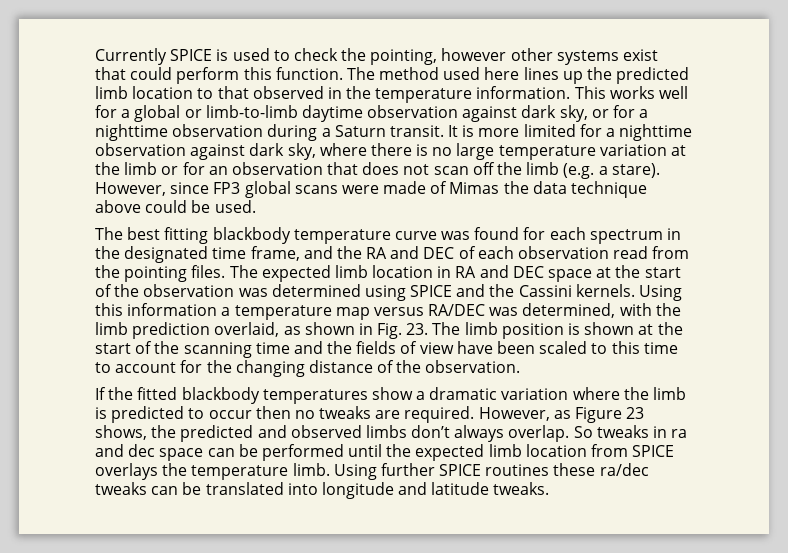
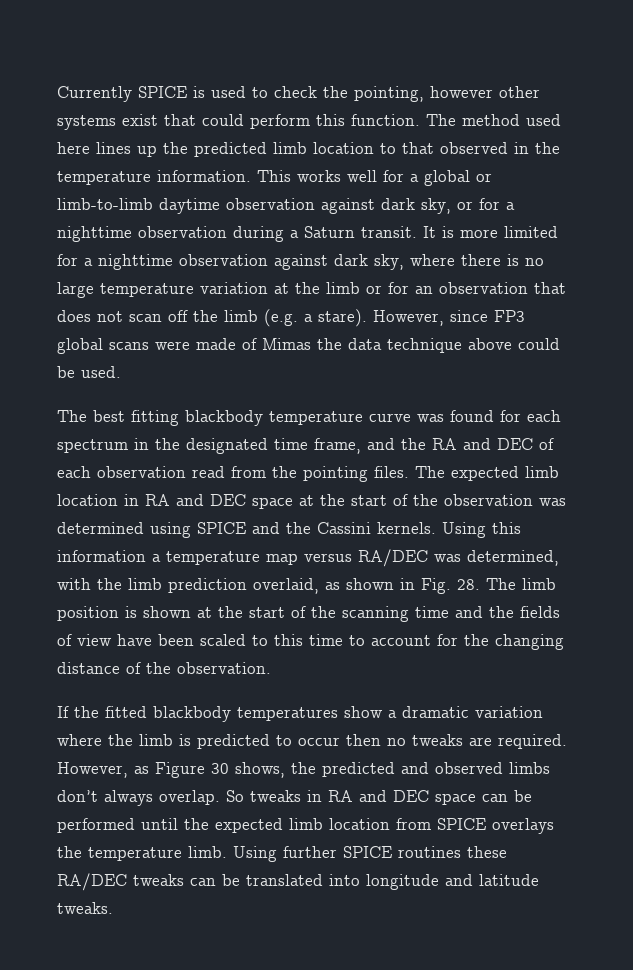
- Using this information a temperature map versus RA/DEC was determined, with the limb prediction overlaid, as shown in Fig. 23. The limb position is shown at the start of the scanning time and the fields of view have been scaled to this time to account for the changing distance of the observation.
+ Using this information a temperature map versus RA/DEC was determined, with the limb prediction overlaid, as shown in Fig. 28. The limb position is shown at the start of the scanning time and the fields of view have been scaled to this time to account for the changing distance of the observation.
- However, as Figure 23 shows, the predicted and observed limbs don’t always overlap.
+ However, as Figure 30 shows, the predicted and observed limbs don’t always overlap.
- So tweaks in ra and dec space can be performed until the expected limb location from SPICE overlays the temperature limb.
+ So tweaks in RA and DEC space can be performed until the expected limb location from SPICE overlays the temperature limb.
- Using further SPICE routines these ra/dec tweaks can be translated into longitude and latitude tweaks.
+ Using further SPICE routines these RA/DEC tweaks can be translated into longitude and latitude tweaks.

